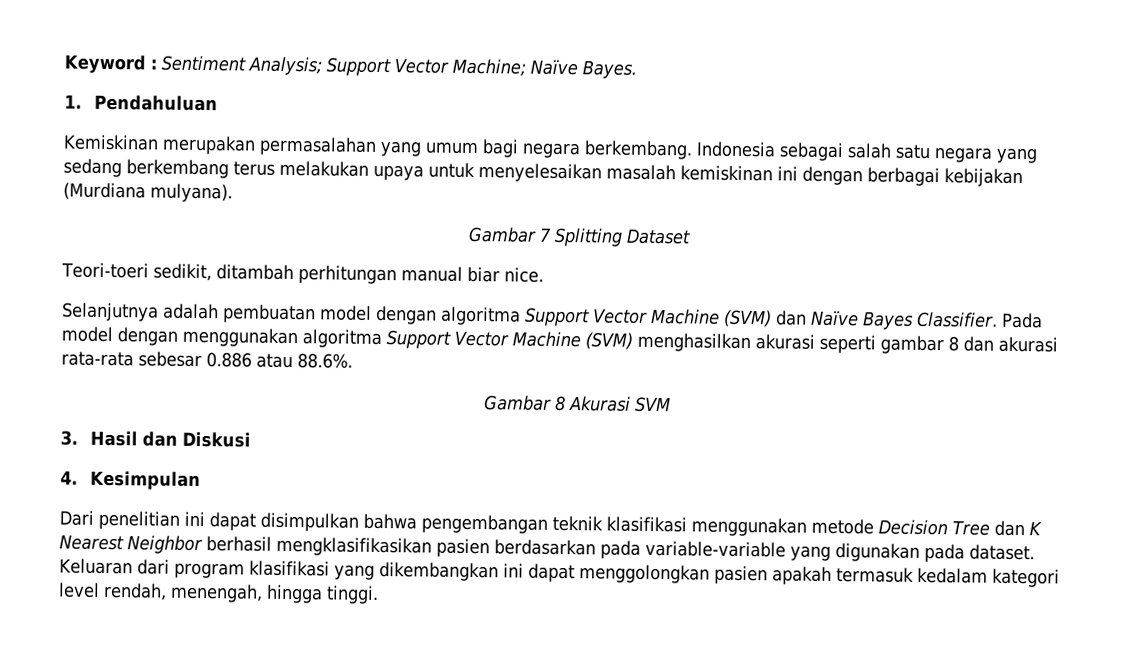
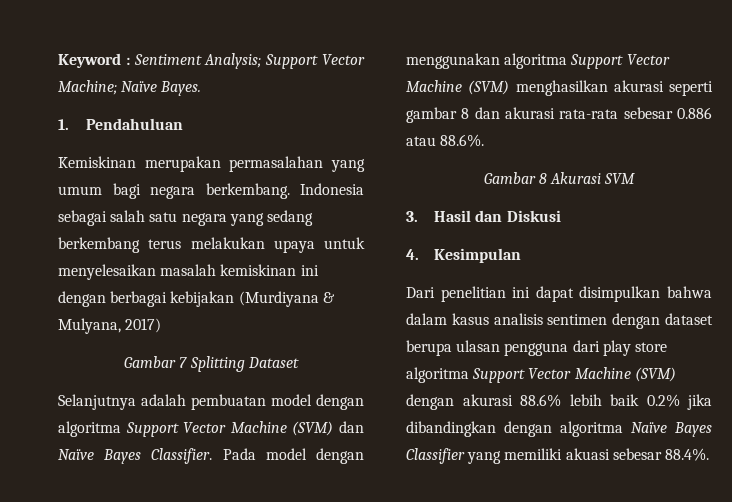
- Indonesia sebagai salah satu negara yang sedang berkembang terus melakukan upaya untuk menyelesaikan masalah kemiskinan ini dengan berbagai kebijakan (Murdiana mulyana).
+ Indonesia sebagai salah satu negara yang sedang berkembang terus melakukan upaya untuk menyelesaikan masalah kemiskinan ini dengan berbagai kebijakan (Murdiyana & Mulyana, 2017)
- Teori-toeri sedikit, ditambah perhitungan manual biar nice.
- Dari penelitian ini dapat disimpulkan bahwa pengembangan teknik klasifikasi menggunakan metode Decision Tree dan K Nearest Neighbor berhasil mengklasifikasikan pasien berdasarkan pada variable-variable yang digunakan pada dataset. Keluaran dari program klasifikasi yang dikembangkan ini dapat menggolongkan pasien apakah termasuk kedalam kategori level rendah, menengah, hingga tinggi.
+ Dari penelitian ini dapat disimpulkan bahwa dalam kasus analisis sentimen dengan dataset berupa ulasan pengguna dari play store algoritma Support Vector Machine (SVM) dengan akurasi 88.6% lebih baik 0.2% jika dibandingkan dengan algoritma Naïve Bayes Classifier yang memiliki akuasi sebesar 88.4%.

